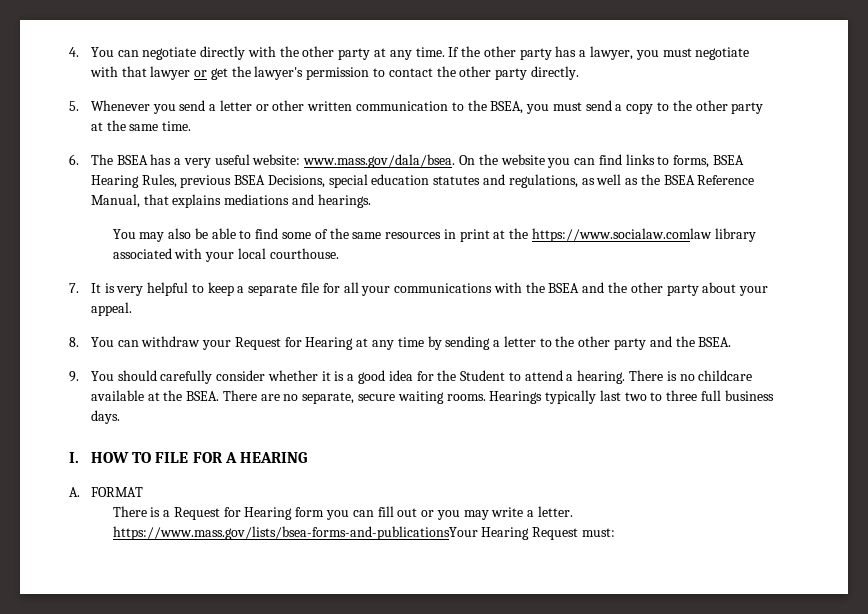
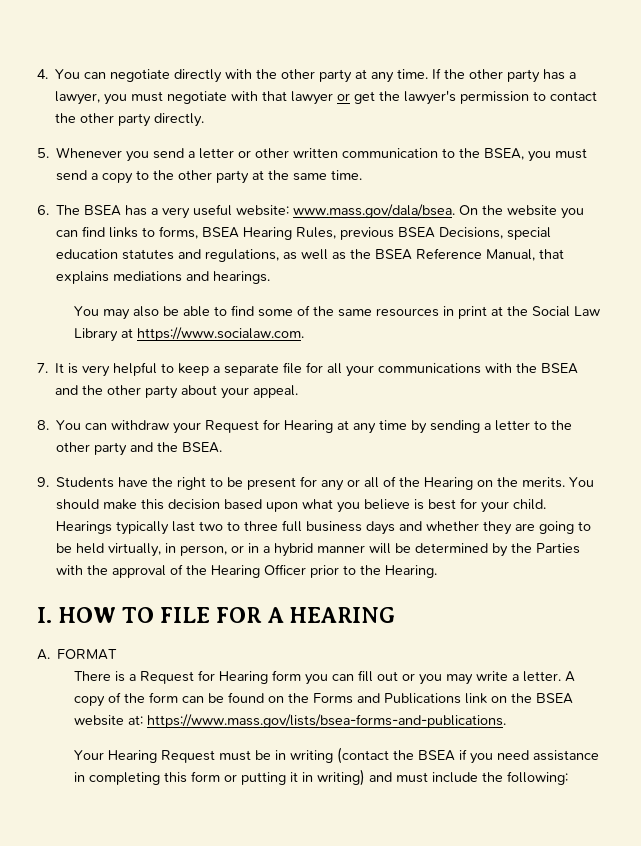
- You may also be able to find some of the same resources in print at the https://www.socialaw.comlaw library associated with your local courthouse.
+ You may also be able to find some of the same resources in print at the Social Law Library at https://www.socialaw.com.
- 9. You should carefully consider whether it is a good idea for the Student to attend a hearing. There is no childcare available at the BSEA. There are no separate, secure waiting rooms.
+ 9. Students have the right to be present for any or all of the Hearing on the merits. You should make this decision based upon what you believe is best for your child.
- Hearings typically last two to three full business days.
+ Hearings typically last two to three full business days and whether they are going to be held virtually, in person, or in a hybrid manner will be determined by the Parties with the approval of the Hearing Officer prior to the Hearing.
- There is a Request for Hearing form you can fill out or you may write a letter. https://www.mass.gov/lists/bsea-forms-and-publicationsYour Hearing Request must:
+ There is a Request for Hearing form you can fill out or you may write a letter. A copy of the form can be found on the Forms and Publications link on the BSEA website at: https://www.mass.gov/lists/bsea-forms-and-publications.
+ Your Hearing Request must be in writing (contact the BSEA if you need assistance in completing this form or putting it in writing) and must include the following:

